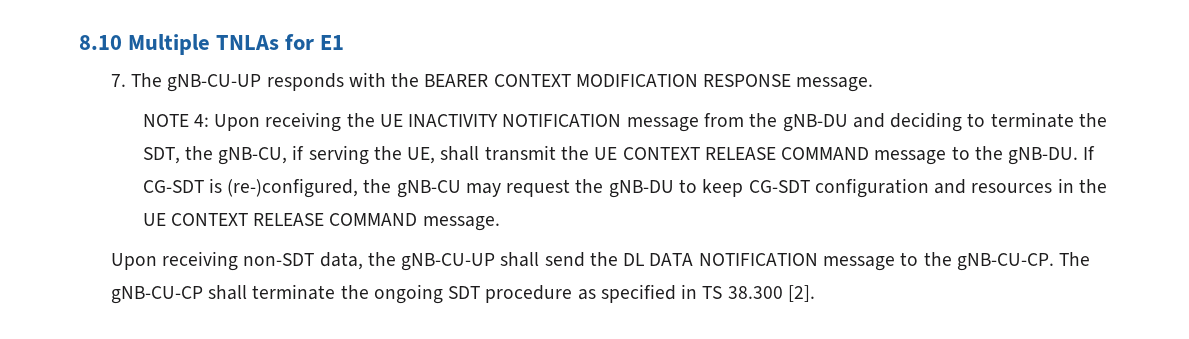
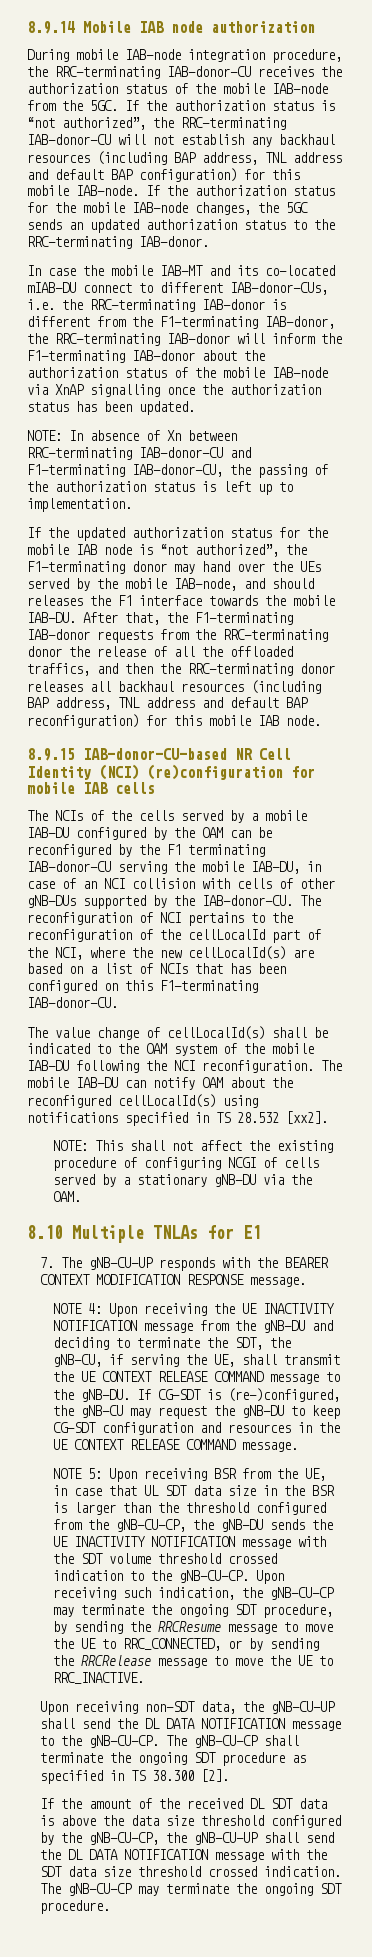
+ 8.9.14 Mobile IAB node authorization
+ During mobile IAB-node integration procedure, the RRC-terminating IAB-donor-CU receives the authorization status of the mobile IAB-node from the 5GC. If the authorization status is “not authorized”, the RRC-terminating IAB-donor-CU will not establish any backhaul resources (including BAP address, TNL address and default BAP configuration) for this mobile IAB-node. If the authorization status for the mobile IAB-node changes, the 5GC sends an updated authorization status to the RRC-terminating IAB-donor.
+ In case the mobile IAB-MT and its co-located mIAB-DU connect to different IAB-donor-CUs, i.e. the RRC-terminating IAB-donor is different from the F1-terminating IAB-donor, the RRC-terminating IAB-donor will inform the F1-terminating IAB-donor about the authorization status of the mobile IAB-node via XnAP signalling once the authorization status has been updated.
+ NOTE: In absence of Xn between RRC-terminating IAB-donor-CU and F1-terminating IAB-donor-CU, the passing of the authorization status is left up to implementation.
+ If the updated authorization status for the mobile IAB node is “not authorized”, the F1-terminating donor may hand over the UEs served by the mobile IAB-node, and should releases the F1 interface towards the mobile IAB-DU. After that, the F1-terminating IAB-donor requests from the RRC-terminating donor the release of all the offloaded traffics, and then the RRC-terminating donor releases all backhaul resources (including BAP address, TNL address and default BAP reconfiguration) for this mobile IAB node.
+ 8.9.15 IAB-donor-CU-based NR Cell Identity (NCI) (re)configuration for mobile IAB cells
+ The NCIs of the cells served by a mobile IAB-DU configured by the OAM can be reconfigured by the F1 terminating IAB-donor-CU serving the mobile IAB-DU, in case of an NCI collision with cells of other gNB-DUs supported by the IAB-donor-CU. The reconfiguration of NCI pertains to the reconfiguration of the cellLocalId part of the NCI, where the new cellLocalId(s) are based on a list of NCIs that has been configured on this F1-terminating IAB-donor-CU.
+ The value change of cellLocalId(s) shall be indicated to the OAM system of the mobile IAB-DU following the NCI reconfiguration. The mobile IAB-DU can notify OAM about the reconfigured cellLocalId(s) using notifications specified in TS 28.532 [xx2].
+ NOTE: This shall not affect the existing procedure of configuring NCGI of cells served by a stationary gNB-DU via the OAM.
+ NOTE 5: Upon receiving BSR from the UE, in case that UL SDT data size in the BSR is larger than the threshold configured from the gNB-CU-CP, the gNB-DU sends the UE INACTIVITY NOTIFICATION message with the SDT volume threshold crossed indication to the gNB-CU-CP. Upon receiving such indication, the gNB-CU-CP may terminate the ongoing SDT procedure, by sending the RRCResume message to move the UE to RRC_CONNECTED, or by sending the RRCRelease message to move the UE to RRC_INACTIVE.
+ If the amount of the received DL SDT data is above the data size threshold configured by the gNB-CU-CP, the gNB-CU-UP shall send the DL DATA NOTIFICATION message with the SDT data size threshold crossed indication. The gNB-CU-CP may terminate the ongoing SDT procedure.

